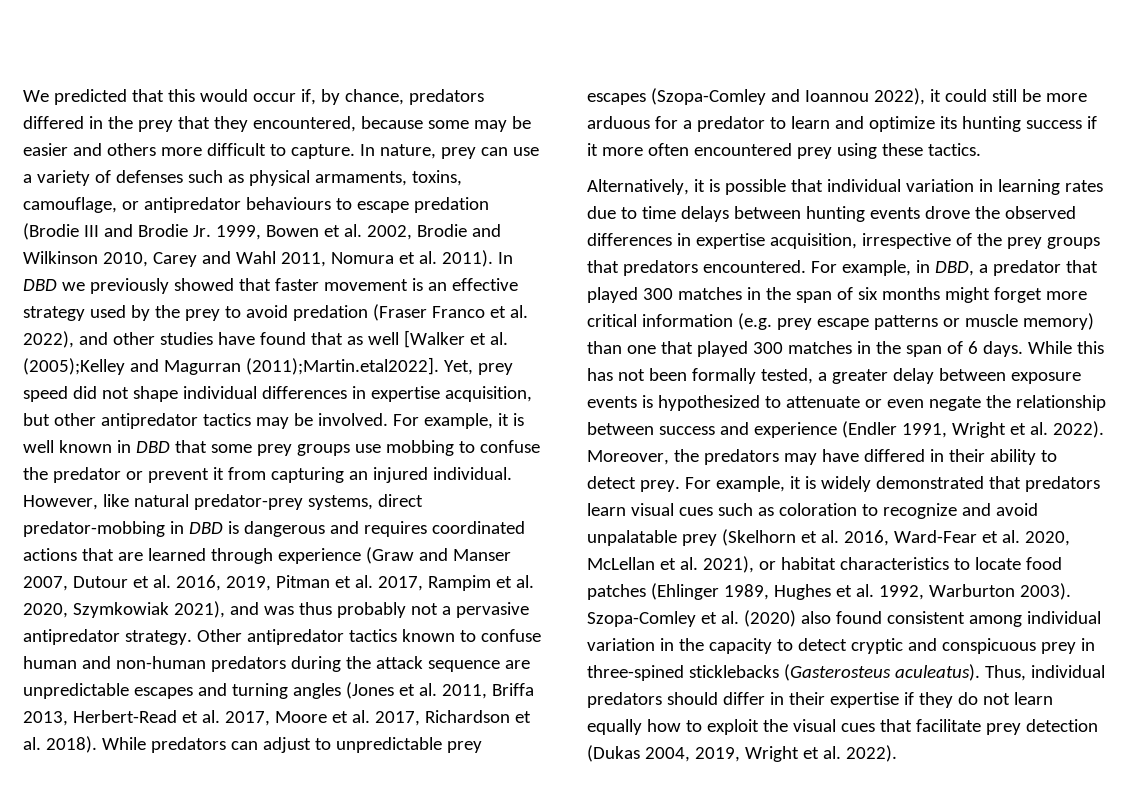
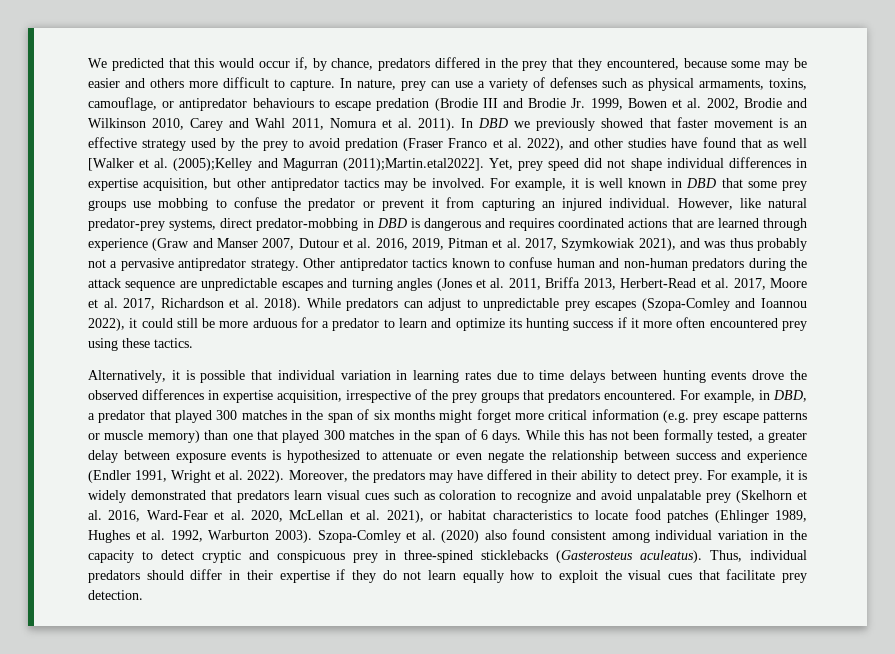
- However, like natural predator-prey systems, direct predator-mobbing in DBD is dangerous and requires coordinated actions that are learned through experience (Graw and Manser 2007, Dutour et al. 2016, 2019, Pitman et al. 2017, Rampim et al. 2020, Szymkowiak 2021), and was thus probably not a pervasive antipredator strategy.
+ However, like natural predator-prey systems, direct predator-mobbing in DBD is dangerous and requires coordinated actions that are learned through experience (Graw and Manser 2007, Dutour et al. 2016, 2019, Pitman et al. 2017, Szymkowiak 2021), and was thus probably not a pervasive antipredator strategy.
- Thus, individual predators should differ in their expertise if they do not learn equally how to exploit the visual cues that facilitate prey detection (Dukas 2004, 2019, Wright et al. 2022).
+ Thus, individual predators should differ in their expertise if they do not learn equally how to exploit the visual cues that facilitate prey detection.

